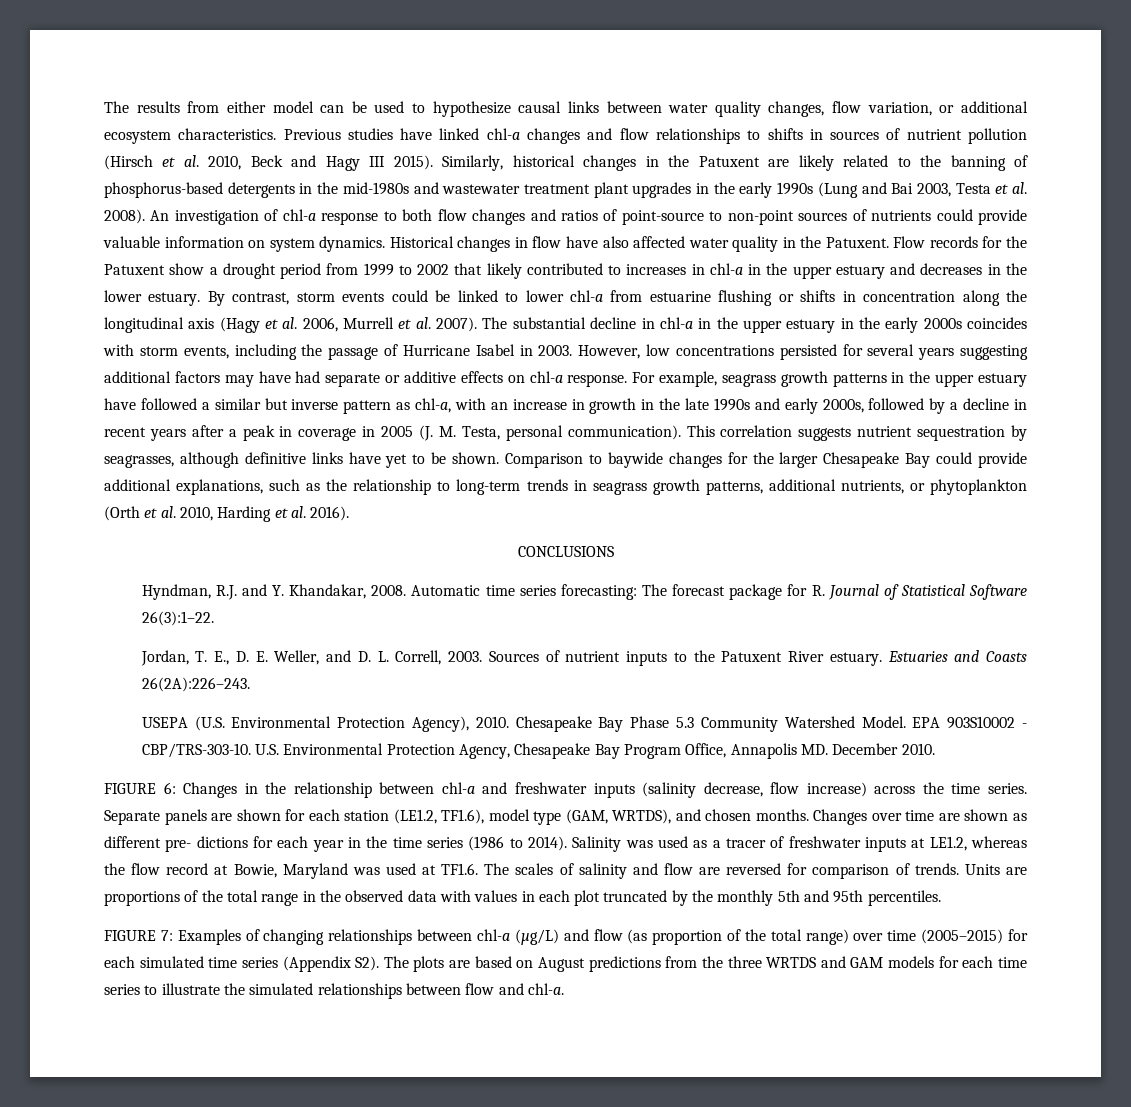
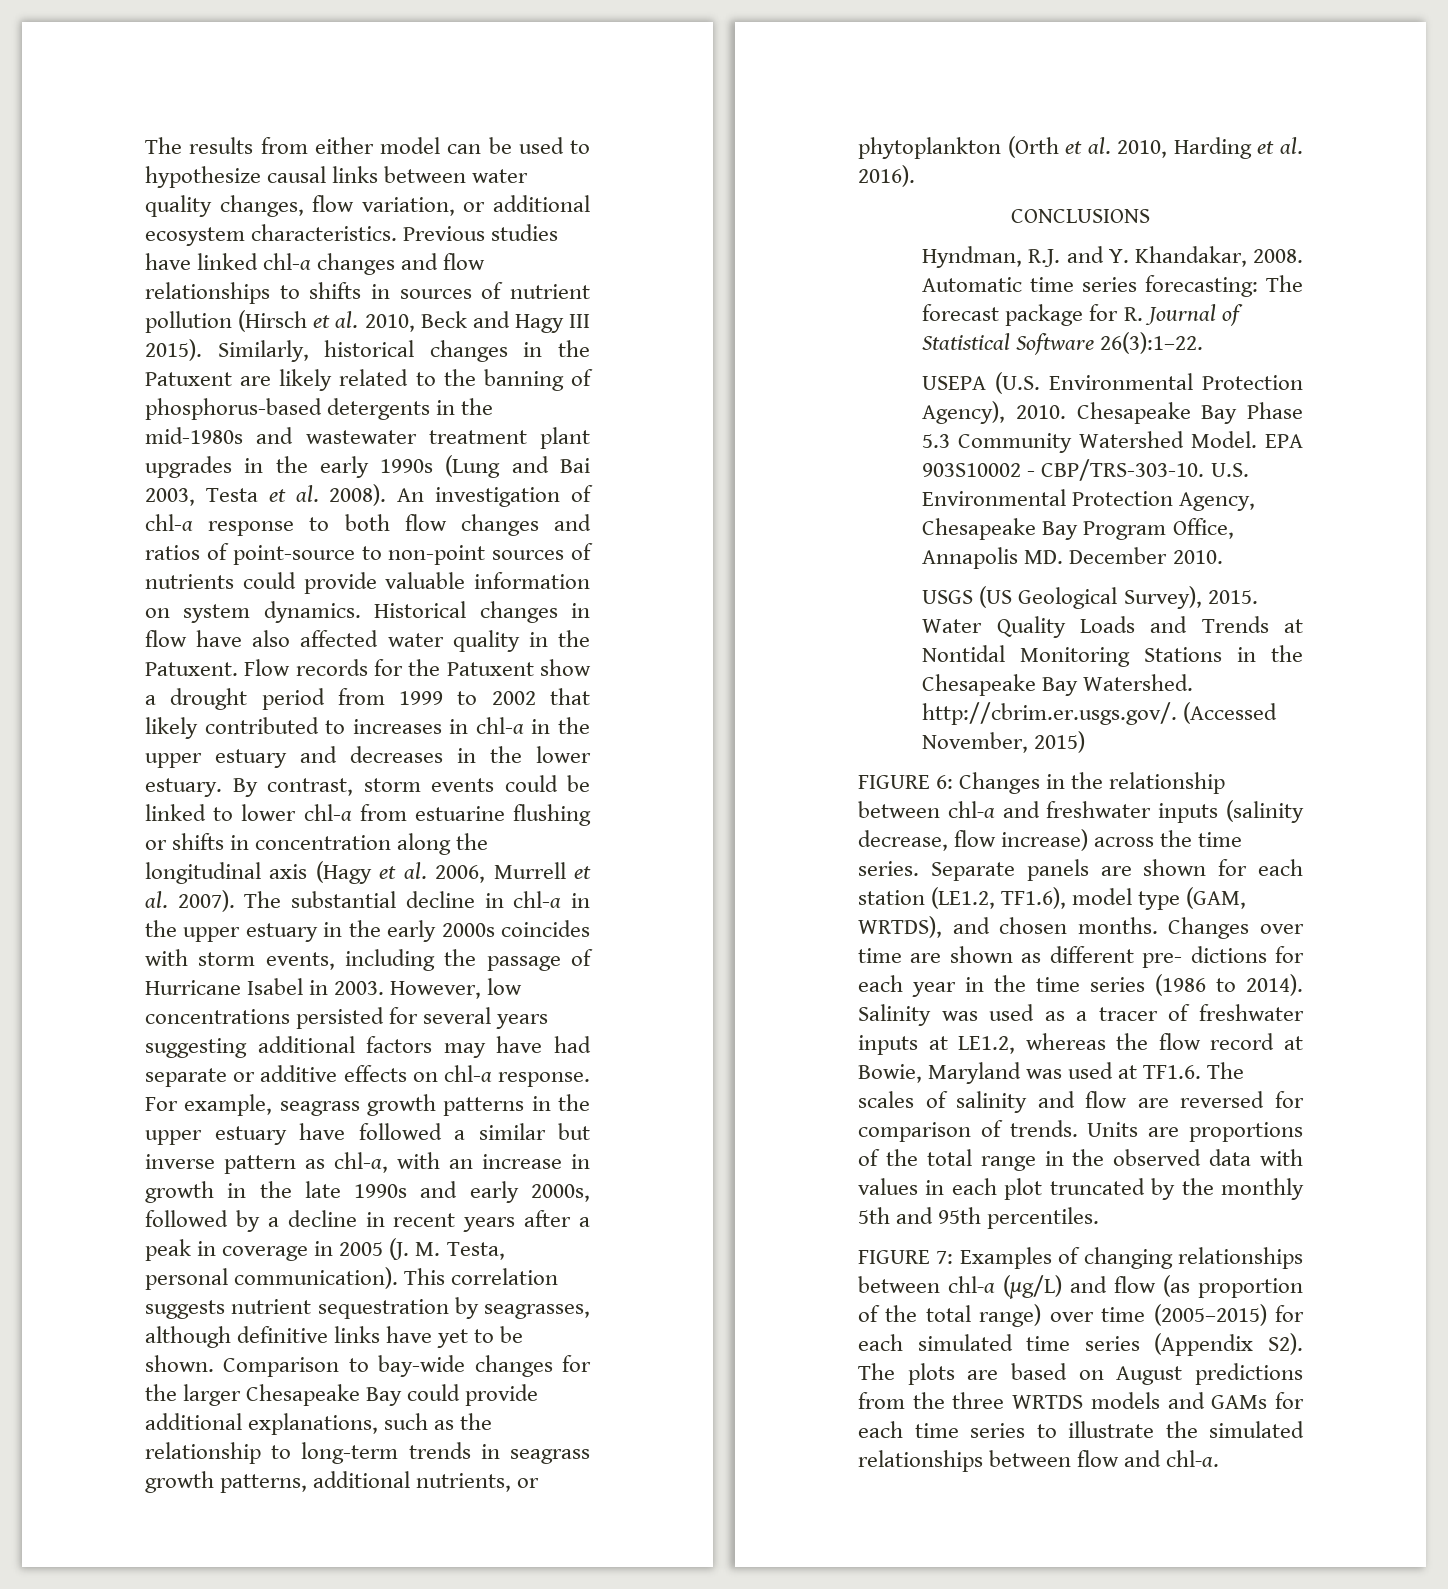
- Comparison to baywide changes for the larger Chesapeake Bay could provide additional explanations, such as the relationship to long-term trends in seagrass growth patterns, additional nutrients, or phytoplankton (Orth et al. 2010, Harding et al. 2016).
+ Comparison to bay-wide changes for the larger Chesapeake Bay could provide additional explanations, such as the relationship to long-term trends in seagrass growth patterns, additional nutrients, or phytoplankton (Orth et al. 2010, Harding et al. 2016).
- Jordan, T. E., D. E. Weller, and D. L. Correll, 2003. Sources of nutrient inputs to the Patuxent River estuary. Estuaries and Coasts 26(2A):226–243.
+ USGS (US Geological Survey), 2015. Water Quality Loads and Trends at Nontidal Monitoring Stations in the Chesapeake Bay Watershed. http://cbrim.er.usgs.gov/. (Accessed November, 2015)
- FIGURE 7: Examples of changing relationships between chl-a (µg/L) and flow (as proportion of the total range) over time (2005–2015) for each simulated time series (Appendix S2). The plots are based on August predictions from the three WRTDS and GAM models for each time series to illustrate the simulated relationships between flow and chl-a.
+ FIGURE 7: Examples of changing relationships between chl-a (µg/L) and flow (as proportion of the total range) over time (2005–2015) for each simulated time series (Appendix S2). The plots are based on August predictions from the three WRTDS models and GAMs for each time series to illustrate the simulated relationships between flow and chl-a.

